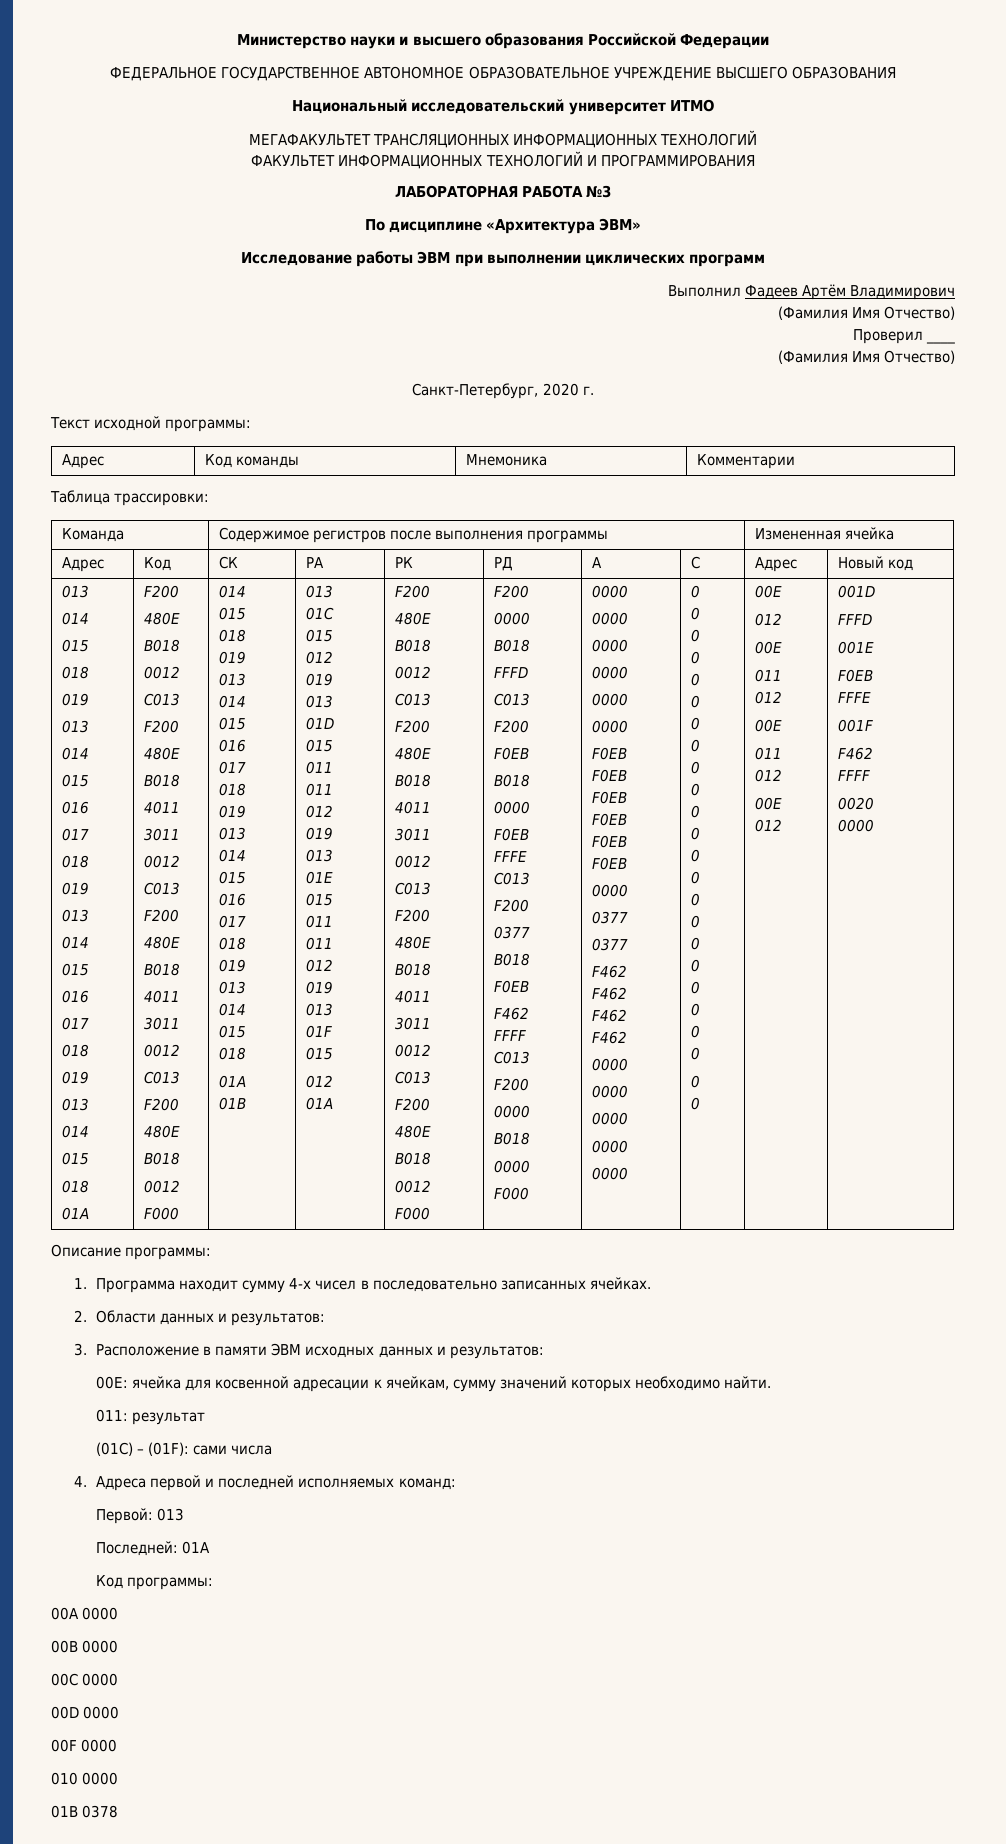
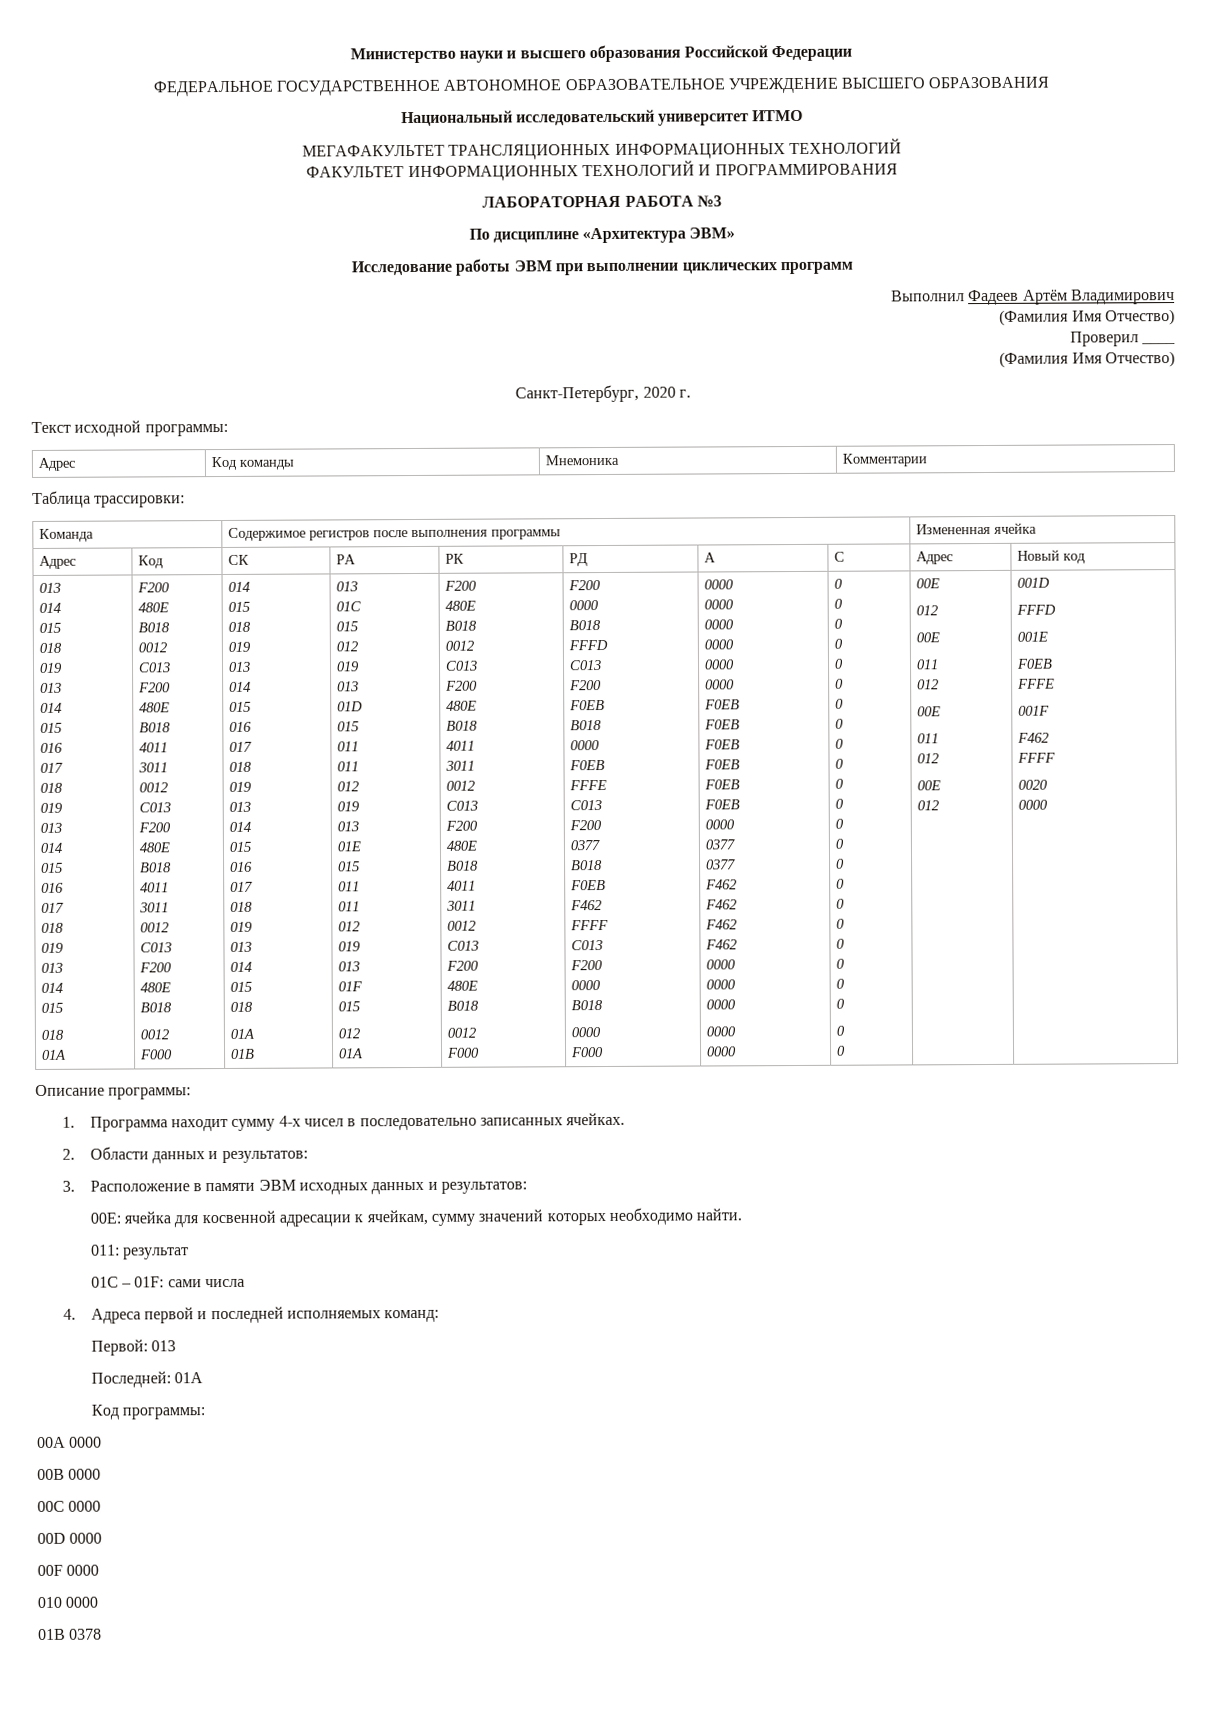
- (01С) – (01F): сами числа
+ 01С – 01F: сами числа

